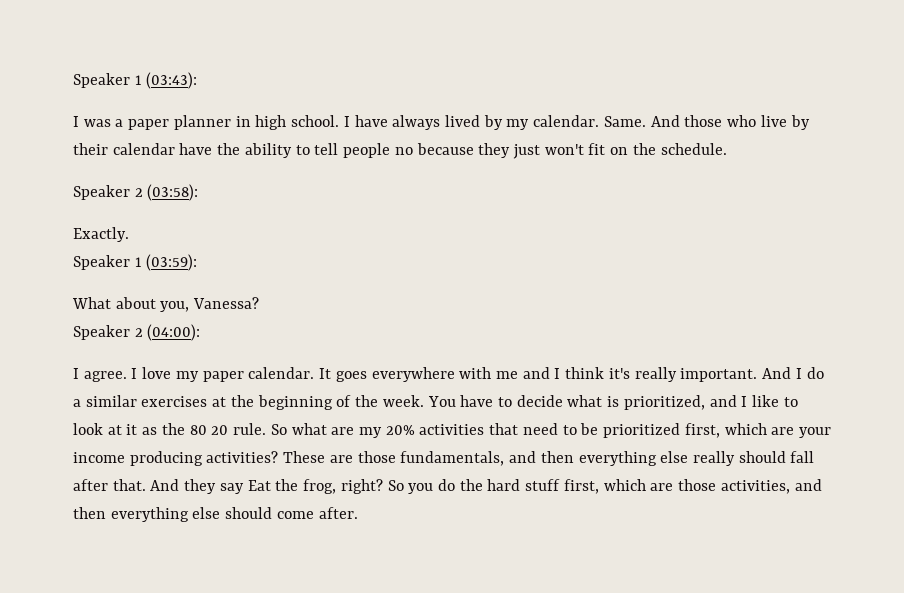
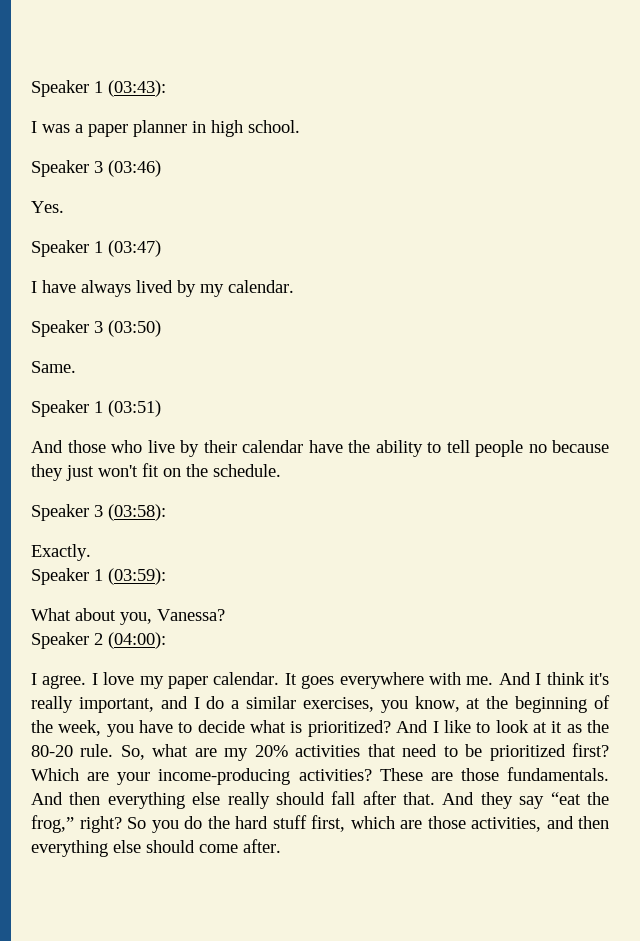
- I was a paper planner in high school. I have always lived by my calendar. Same. And those who live by their calendar have the ability to tell people no because they just won't fit on the schedule.
+ I was a paper planner in high school.
+ Speaker 3 (03:46)
+ Yes.
+ Speaker 1 (03:47)
+ I have always lived by my calendar.
+ Speaker 3 (03:50)
+ Same.
+ Speaker 1 (03:51)
+ And those who live by their calendar have the ability to tell people no because they just won't fit on the schedule.
- Speaker 2 (03:58):
+ Speaker 3 (03:58):
- It goes everywhere with me and I think it's really important. And I do a similar exercises at the beginning of the week. You have to decide what is prioritized, and I like to look at it as the 80 20 rule. So what are my 20% activities that need to be prioritized first, which are your income producing activities?
+ It goes everywhere with me. And I think it's really important, and I do a similar exercises, you know, at the beginning of the week, you have to decide what is prioritized? And I like to look at it as the 80-20 rule. So, what are my 20% activities that need to be prioritized first? Which are your income-producing activities?
- These are those fundamentals, and then everything else really should fall after that.
+ These are those fundamentals. And then everything else really should fall after that.
- And they say Eat the frog, right?
+ And they say “eat the frog,” right?

